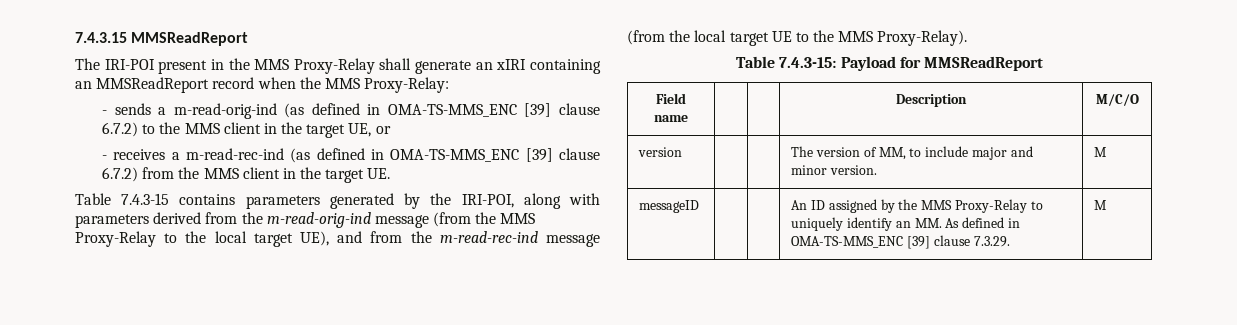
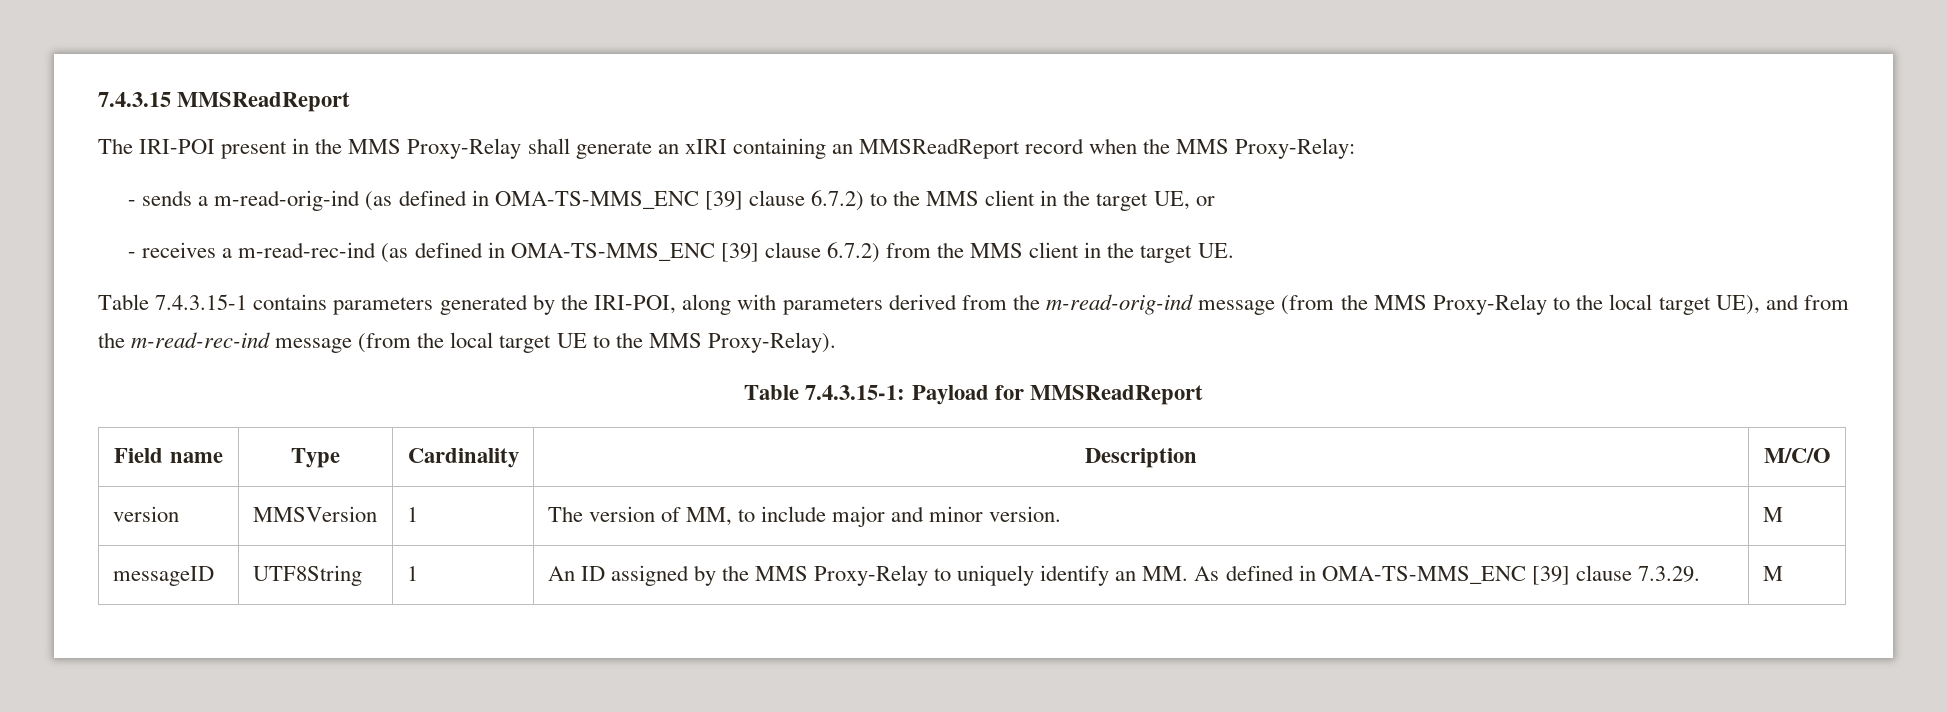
- Table 7.4.3-15 contains parameters generated by the IRI-POI, along with parameters derived from the m-read-orig-ind message (from the MMS Proxy-Relay to the local target UE), and from the m-read-rec-ind message (from the local target UE to the MMS Proxy-Relay).
+ Table 7.4.3.15-1 contains parameters generated by the IRI-POI, along with parameters derived from the m-read-orig-ind message (from the MMS Proxy-Relay to the local target UE), and from the m-read-rec-ind message (from the local target UE to the MMS Proxy-Relay).
- Table 7.4.3-15: Payload for MMSReadReport
+ Table 7.4.3.15-1: Payload for MMSReadReport
- Field name | | | Description | M/C/O
+ Field name | Type | Cardinality | Description | M/C/O
- version | | | The version of MM, to include major and minor version. | M
+ version | MMSVersion | 1 | The version of MM, to include major and minor version. | M
- messageID | | | An ID assigned by the MMS Proxy-Relay to uniquely identify an MM. As defined in OMA-TS-MMS_ENC [39] clause 7.3.29. | M
+ messageID | UTF8String | 1 | An ID assigned by the MMS Proxy-Relay to uniquely identify an MM. As defined in OMA-TS-MMS_ENC [39] clause 7.3.29. | M

